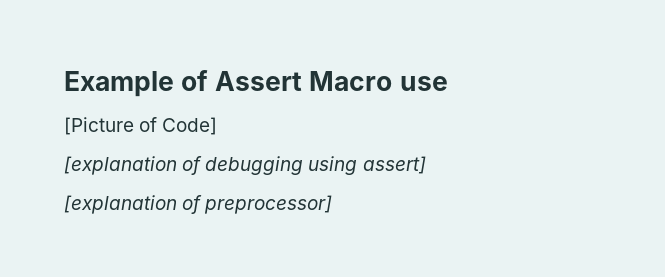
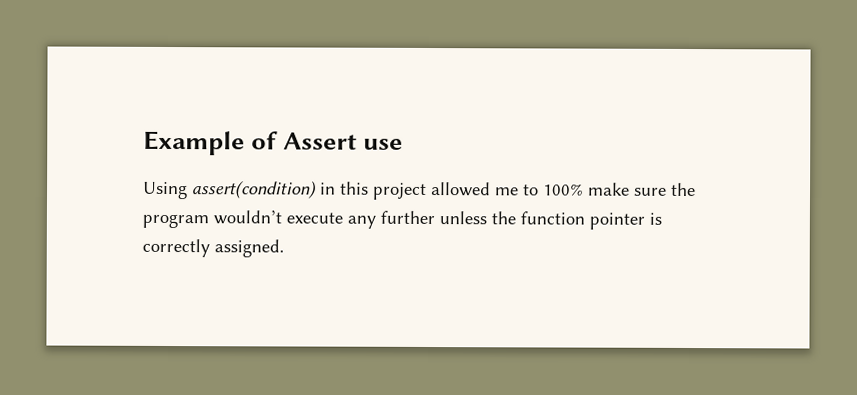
- Example of Assert Macro use
+ Example of Assert use
- [Picture of Code]
- [explanation of debugging using assert]
- [explanation of preprocessor]
+ Using assert(condition) in this project allowed me to 100% make sure the program wouldn’t execute any further unless the function pointer is correctly assigned.

